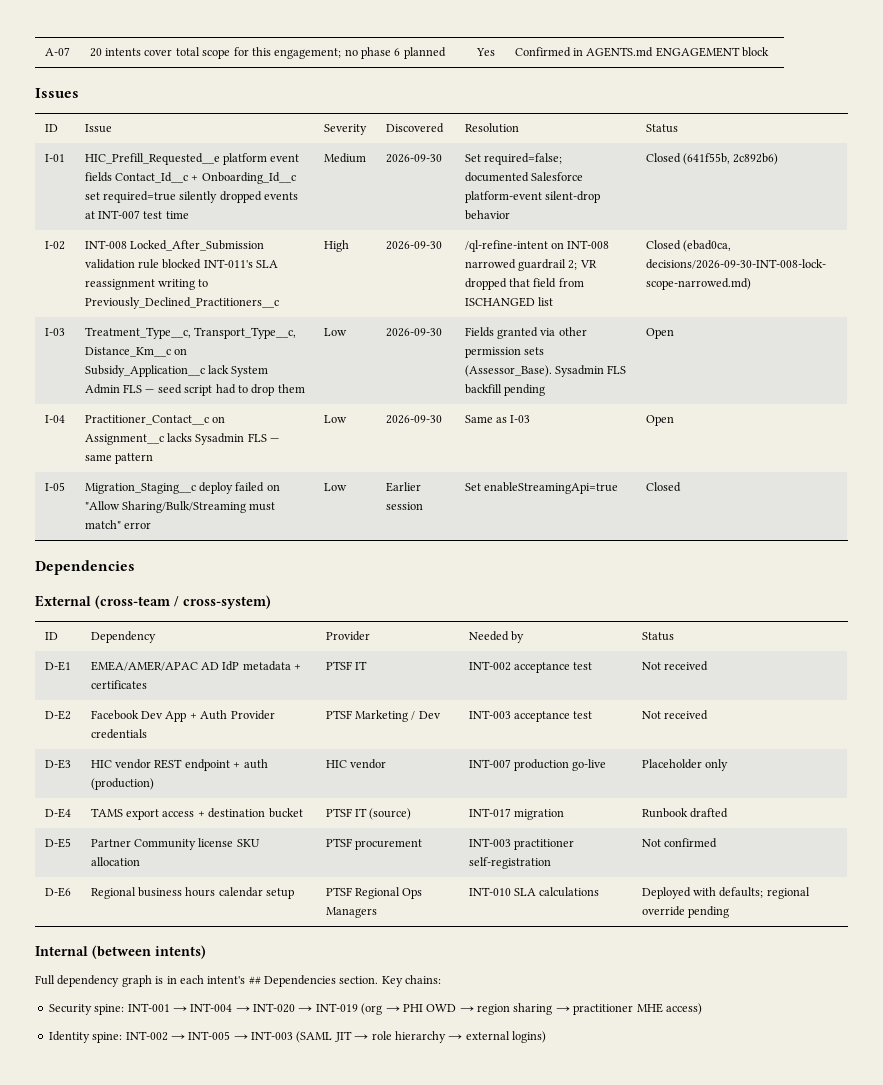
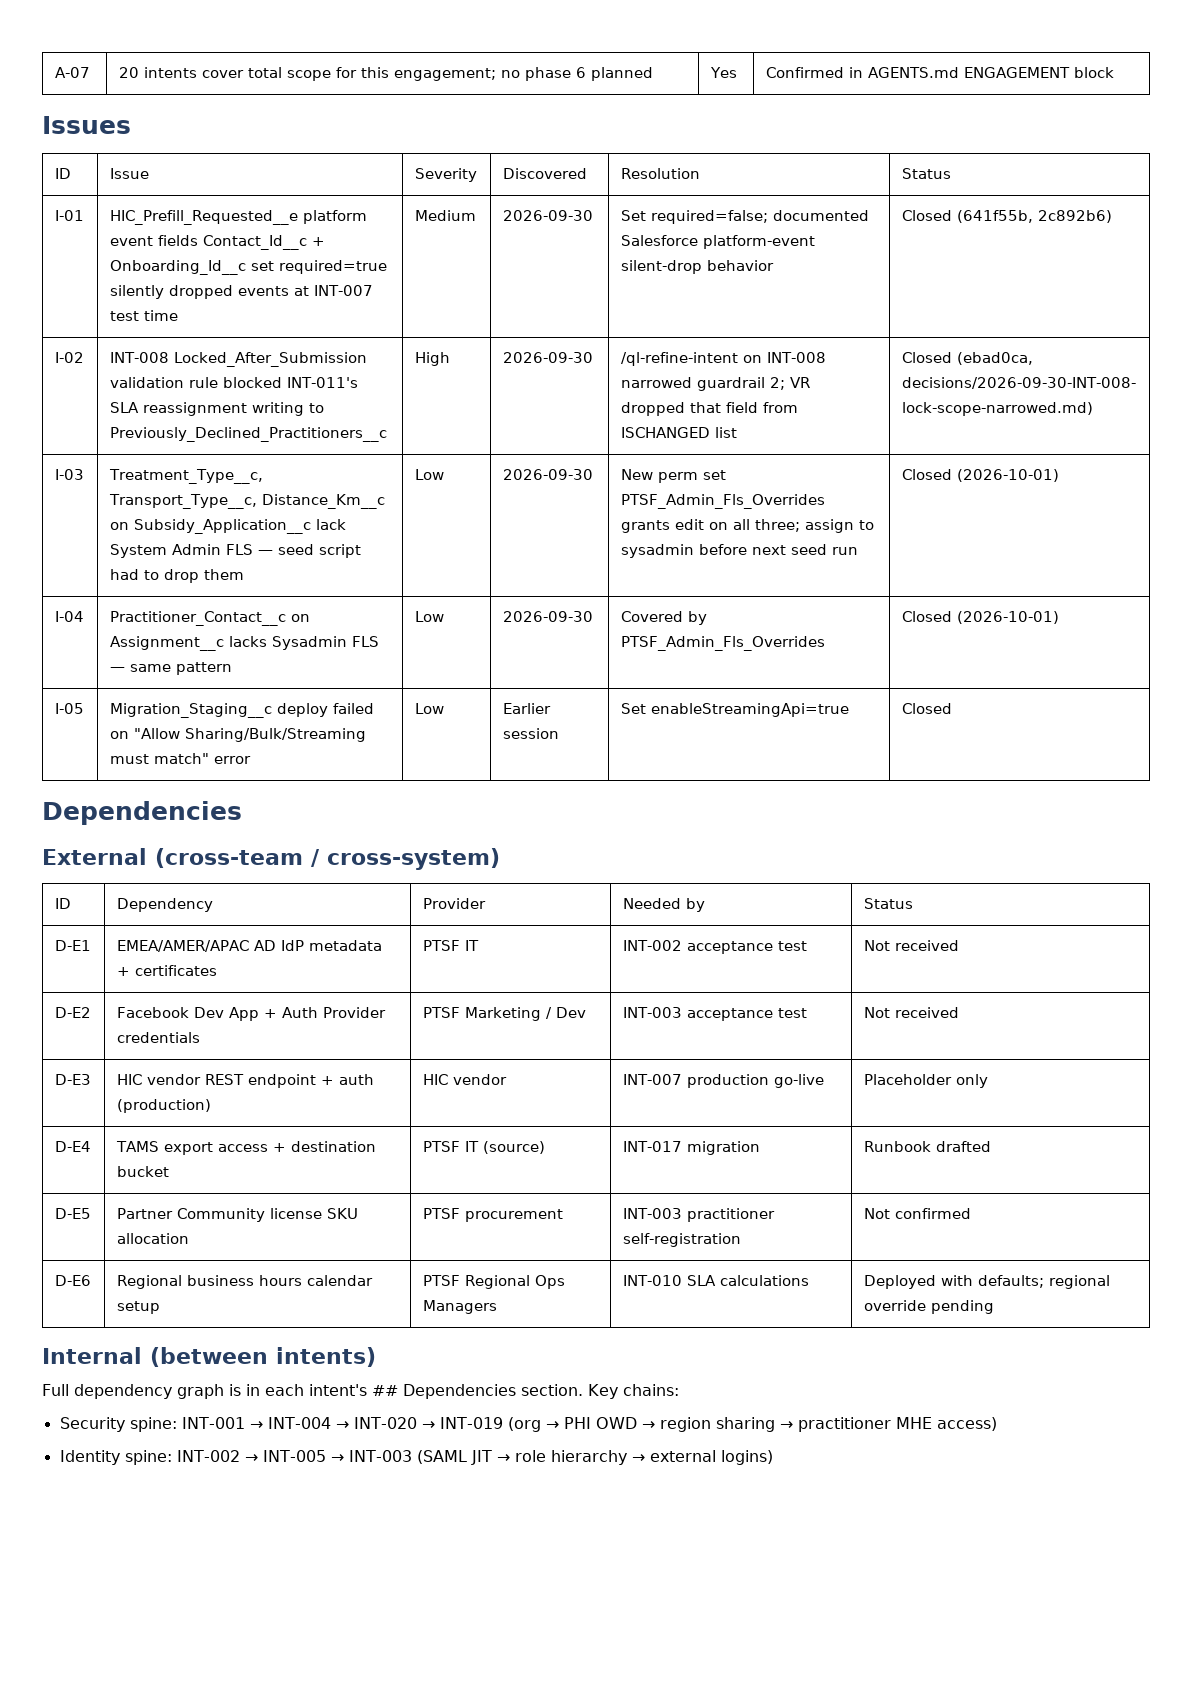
- I-03 | Treatment_Type__c, Transport_Type__c, Distance_Km__c on Subsidy_Application__c lack System Admin FLS — seed script had to drop them | Low | 2026-09-30 | Fields granted via other permission sets (Assessor_Base). Sysadmin FLS backfill pending | Open
+ I-03 | Treatment_Type__c, Transport_Type__c, Distance_Km__c on Subsidy_Application__c lack System Admin FLS — seed script had to drop them | Low | 2026-09-30 | New perm set PTSF_Admin_Fls_Overrides grants edit on all three; assign to sysadmin before next seed run | Closed (2026-10-01)
- I-04 | Practitioner_Contact__c on Assignment__c lacks Sysadmin FLS — same pattern | Low | 2026-09-30 | Same as I-03 | Open
+ I-04 | Practitioner_Contact__c on Assignment__c lacks Sysadmin FLS — same pattern | Low | 2026-09-30 | Covered by PTSF_Admin_Fls_Overrides | Closed (2026-10-01)

